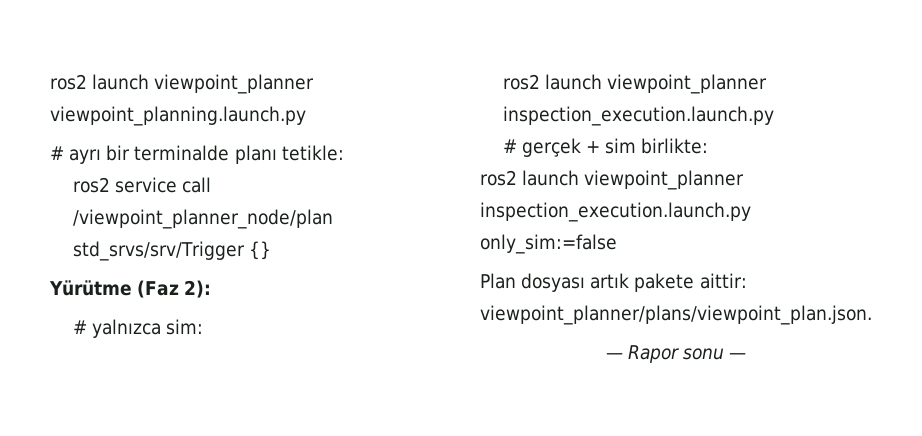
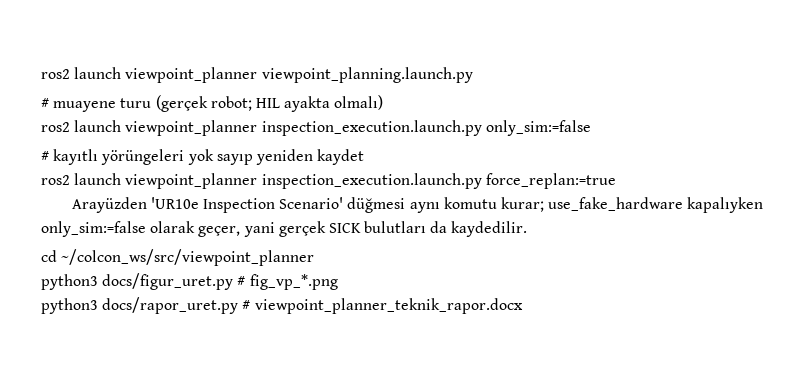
- # ayrı bir terminalde planı tetikle:
- ros2 service call /viewpoint_planner_node/plan std_srvs/srv/Trigger {}
- Yürütme (Faz 2):
- # yalnızca sim:
- ros2 launch viewpoint_planner inspection_execution.launch.py
- # gerçek + sim birlikte:
+ # muayene turu (gerçek robot; HIL ayakta olmalı)
- Plan dosyası artık pakete aittir: viewpoint_planner/plans/viewpoint_plan.json.
- — Rapor sonu —
+ # kayıtlı yörüngeleri yok sayıp yeniden kaydet
+ ros2 launch viewpoint_planner inspection_execution.launch.py force_replan:=true
+ Arayüzden 'UR10e Inspection Scenario' düğmesi aynı komutu kurar; use_fake_hardware kapalıyken only_sim:=false olarak geçer, yani gerçek SICK bulutları da kaydedilir.
+ cd ~/colcon_ws/src/viewpoint_planner
+ python3 docs/figur_uret.py # fig_vp_*.png
+ python3 docs/rapor_uret.py # viewpoint_planner_teknik_rapor.docx

